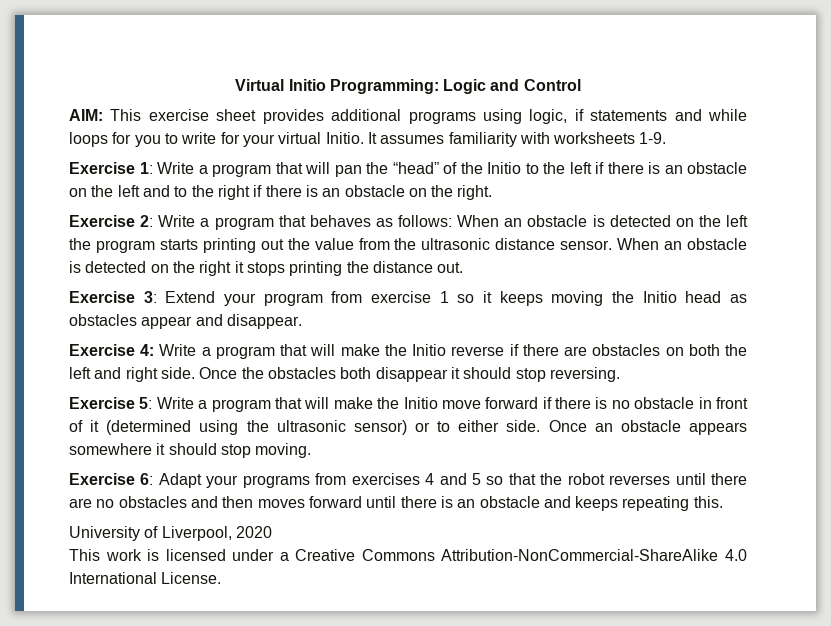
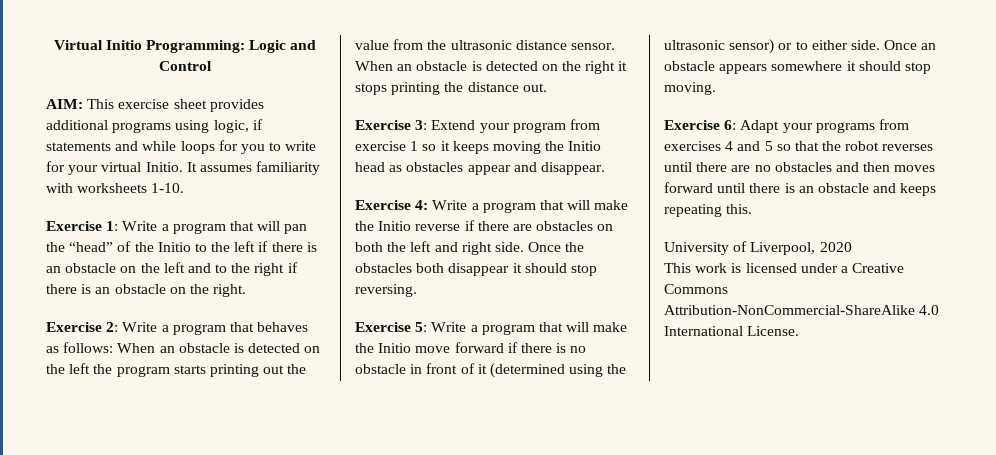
- It assumes familiarity with worksheets 1-9.
+ It assumes familiarity with worksheets 1-10.

